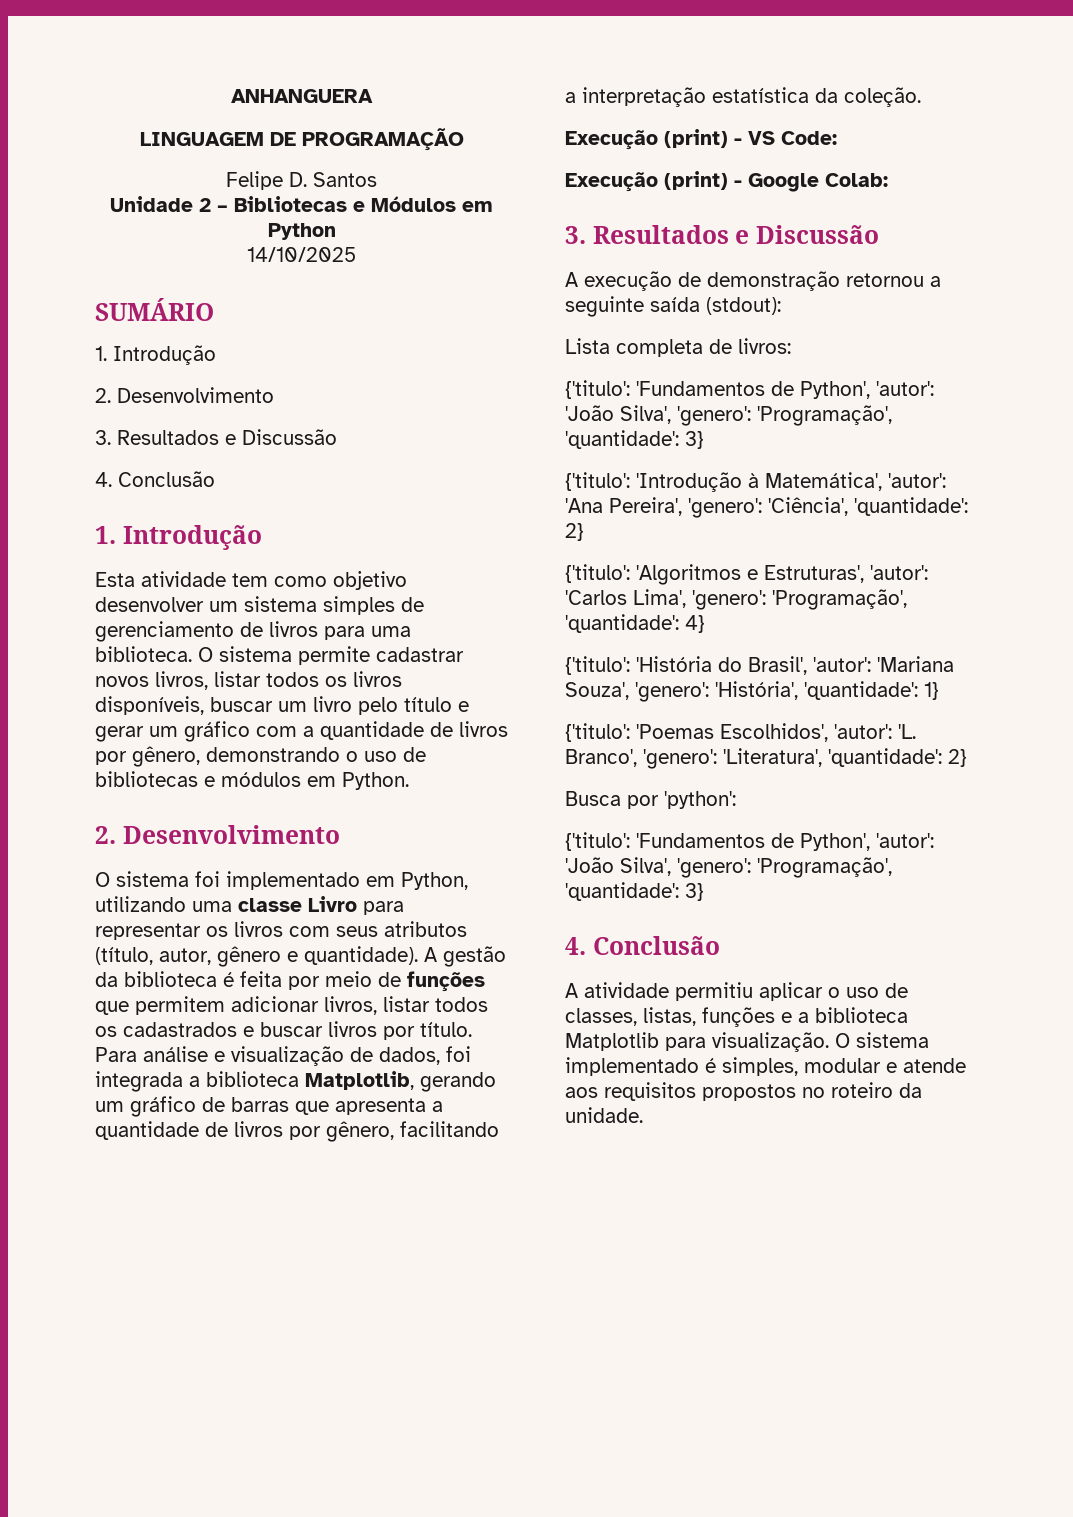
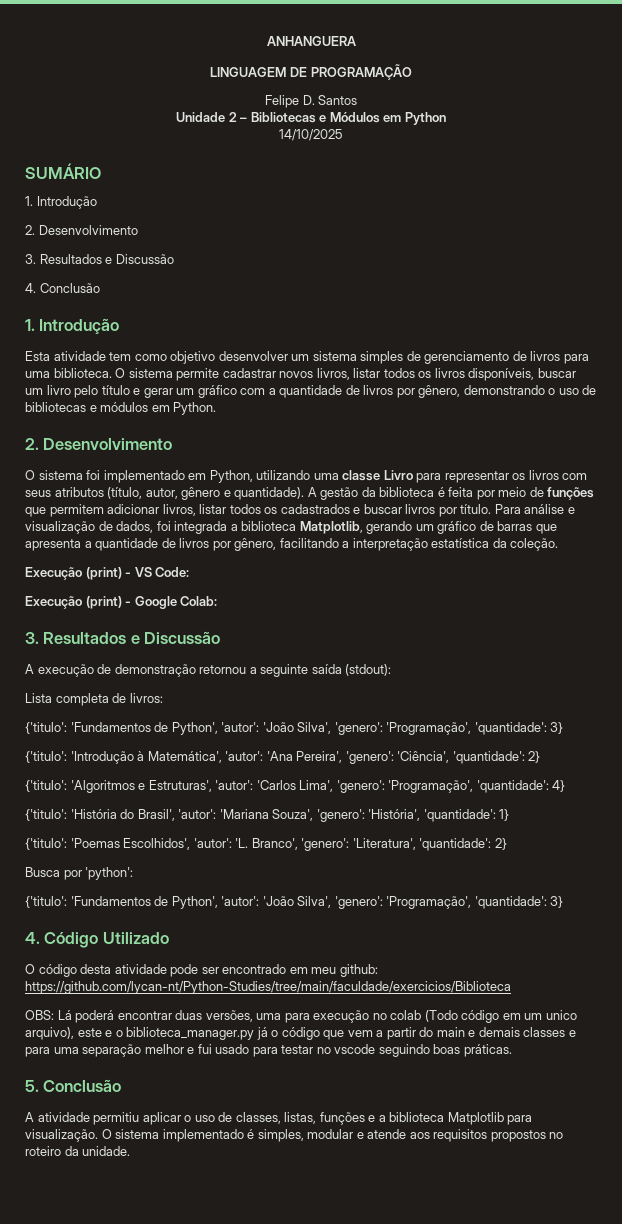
  Busca por 'python':
  {'titulo': 'Fundamentos de Python', 'autor': 'João Silva', 'genero': 'Programação', 'quantidade': 3}
- 4. Conclusão
+ 4. Código Utilizado
+ O código desta atividade pode ser encontrado em meu github: https://github.com/lycan-nt/Python-Studies/tree/main/faculdade/exercicios/Biblioteca
+ OBS: Lá poderá encontrar duas versões, uma para execução no colab (Todo código em um unico arquivo), este e o biblioteca_manager.py já o código que vem a partir do main e demais classes e para uma separação melhor e fui usado para testar no vscode seguindo boas práticas.
+ 5. Conclusão

